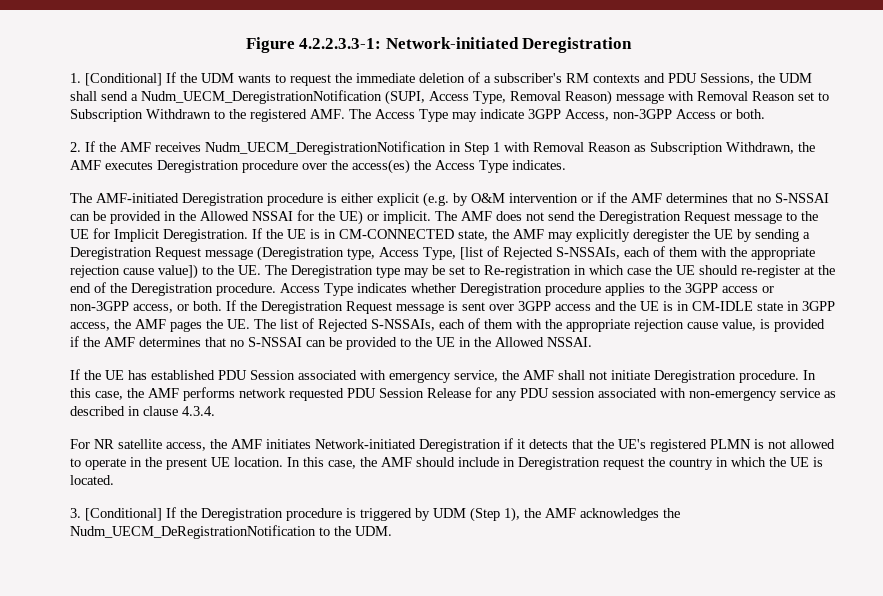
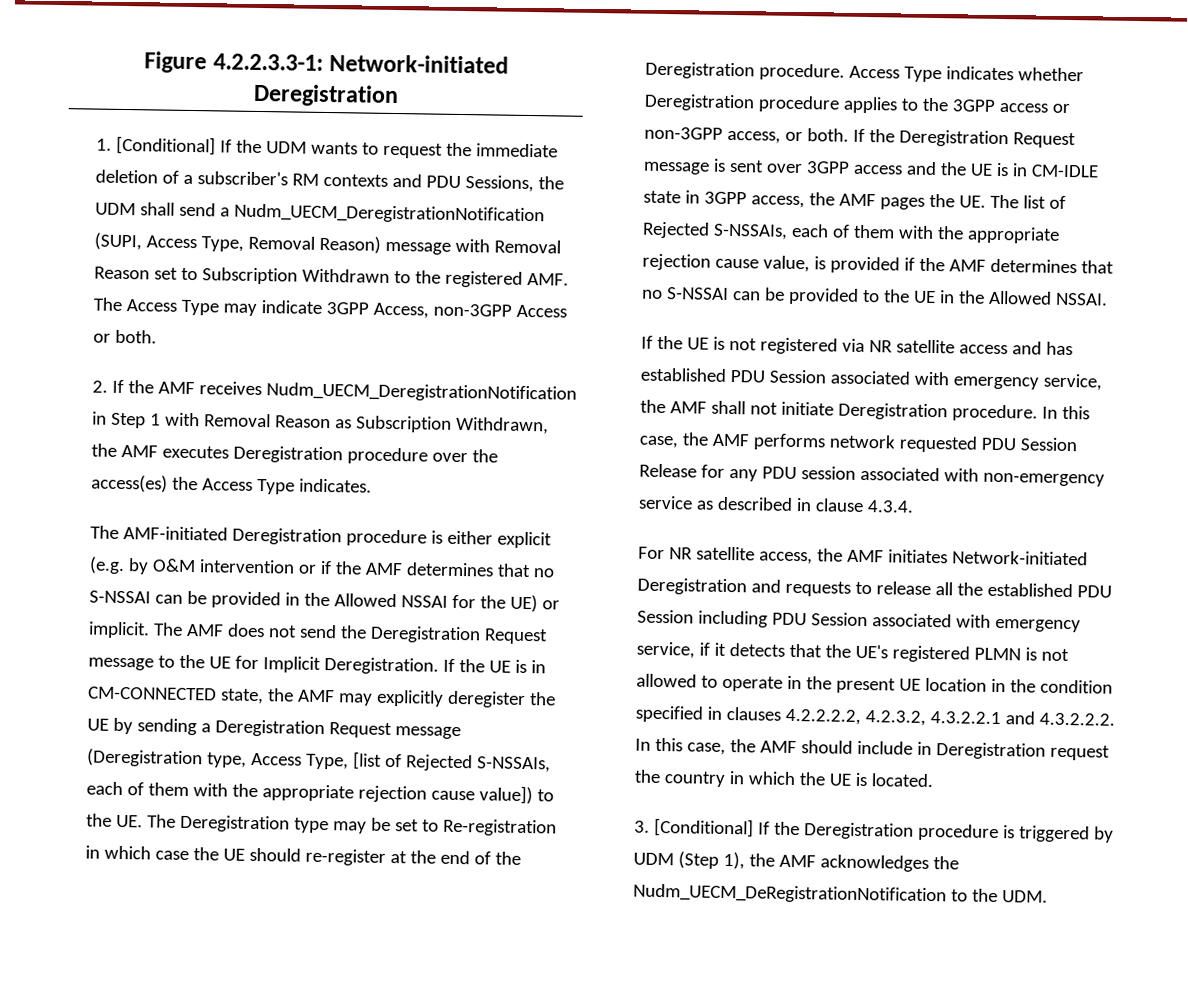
- If the UE has established PDU Session associated with emergency service, the AMF shall not initiate Deregistration procedure.
+ If the UE is not registered via NR satellite access and has established PDU Session associated with emergency service, the AMF shall not initiate Deregistration procedure.
- For NR satellite access, the AMF initiates Network-initiated Deregistration if it detects that the UE's registered PLMN is not allowed to operate in the present UE location. In this case, the AMF should include in Deregistration request the country in which the UE is located.
+ For NR satellite access, the AMF initiates Network-initiated Deregistration and requests to release all the established PDU Session including PDU Session associated with emergency service, if it detects that the UE's registered PLMN is not allowed to operate in the present UE location in the condition specified in clauses 4.2.2.2.2, 4.2.3.2, 4.3.2.2.1 and 4.3.2.2.2. In this case, the AMF should include in Deregistration request the country in which the UE is located.

